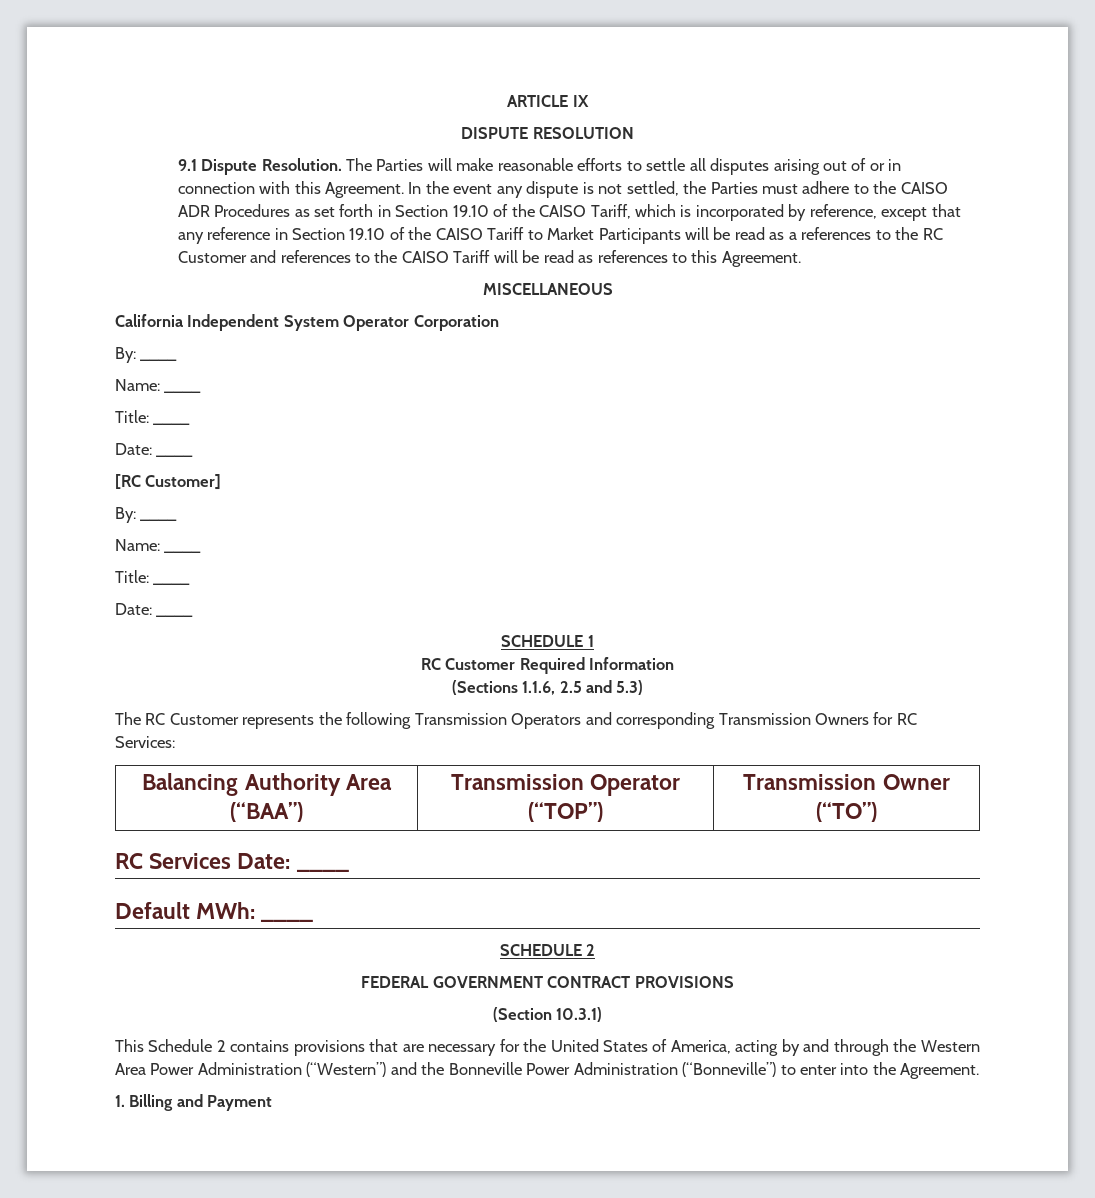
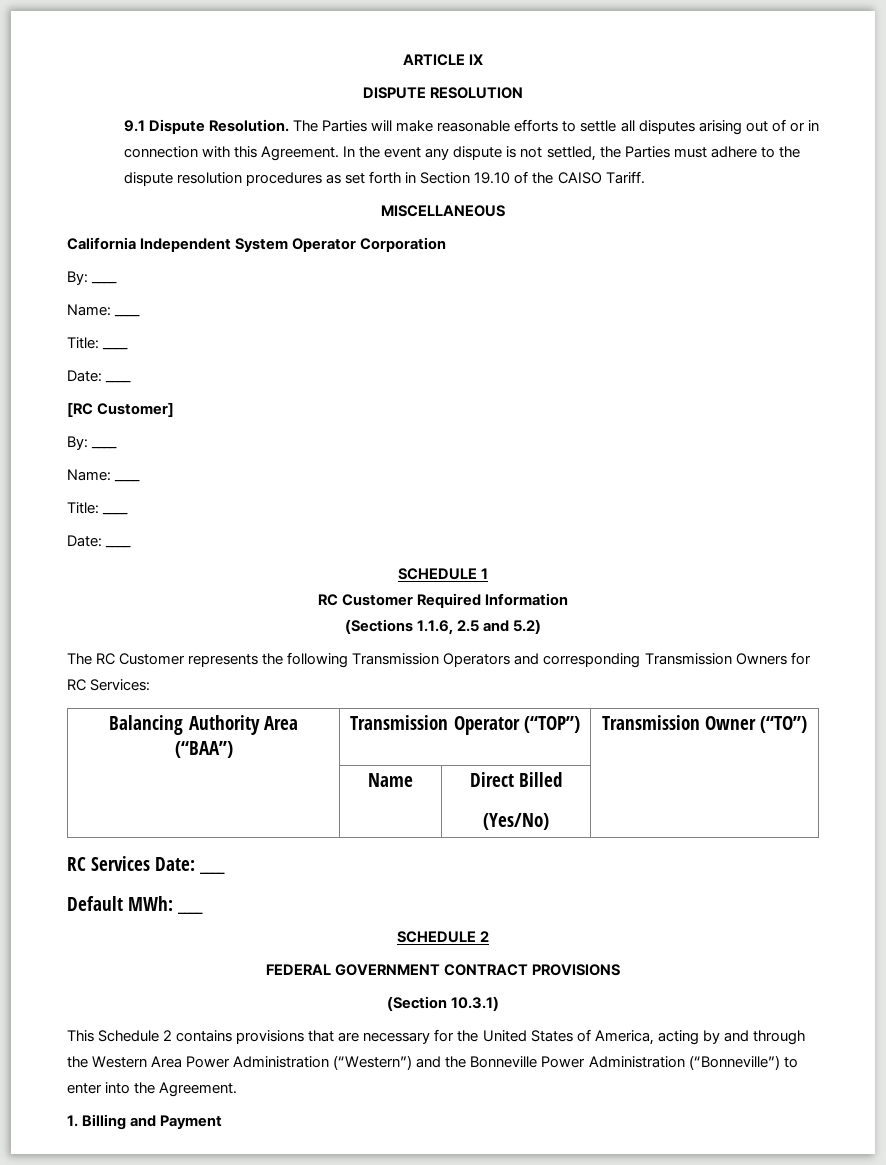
- In the event any dispute is not settled, the Parties must adhere to the CAISO ADR Procedures as set forth in Section 19.10 of the CAISO Tariff, which is incorporated by reference, except that any reference in Section 19.10 of the CAISO Tariff to Market Participants will be read as a references to the RC Customer and references to the CAISO Tariff will be read as references to this Agreement.
+ In the event any dispute is not settled, the Parties must adhere to the dispute resolution procedures as set forth in Section 19.10 of the CAISO Tariff.
- (Sections 1.1.6, 2.5 and 5.3)
+ (Sections 1.1.6, 2.5 and 5.2)
+ | Name | Direct Billed
+ (Yes/No) |

